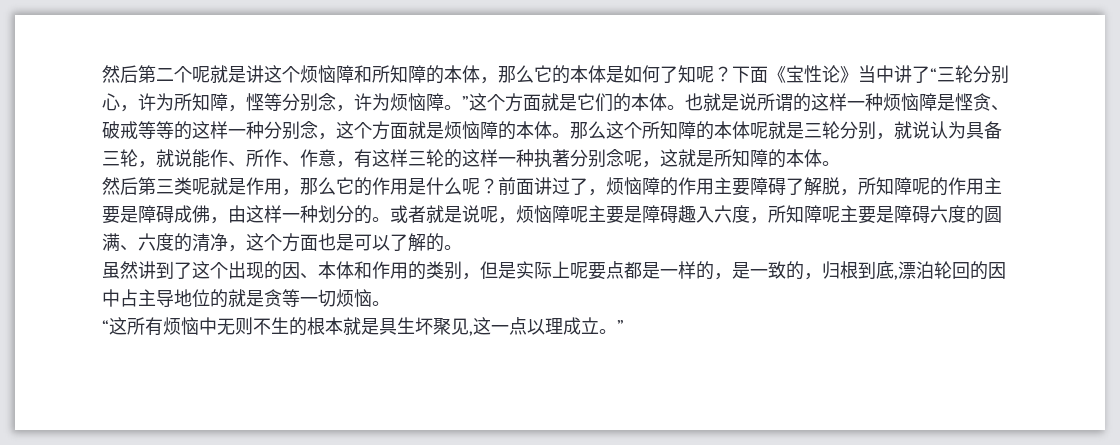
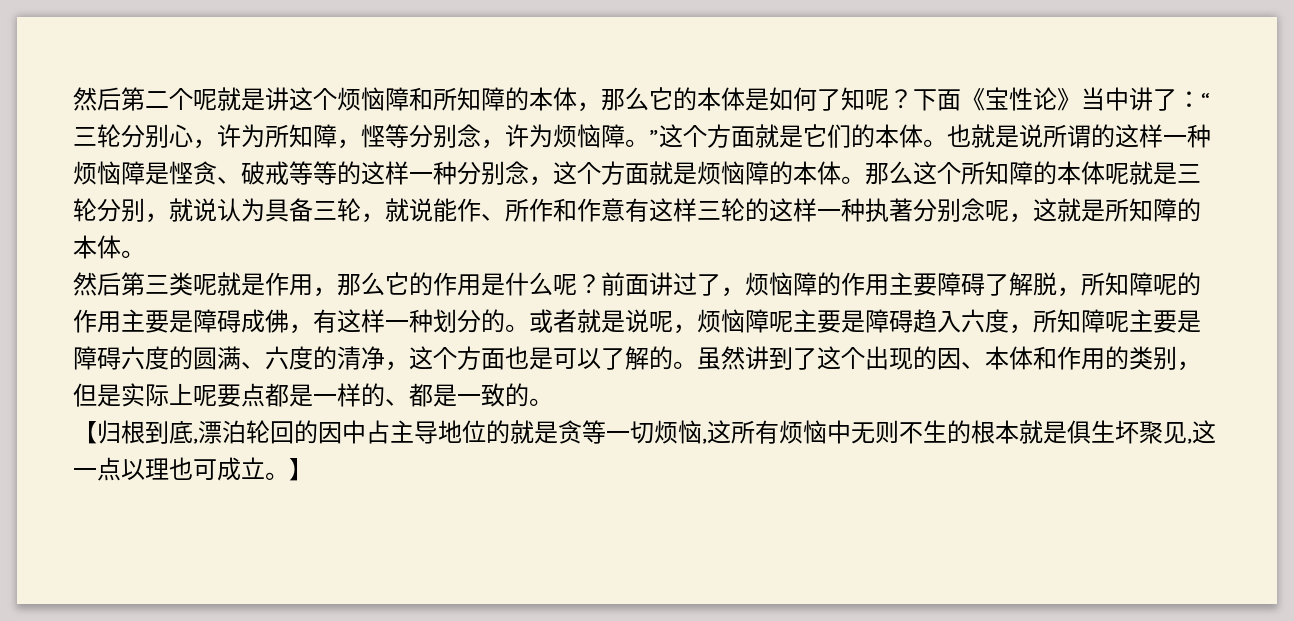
- 下面《宝性论》当中讲了“三轮分别心，许为所知障，悭等分别念，许为烦恼障。”这个方面就是它们的本体。
+ 下面《宝性论》当中讲了：“三轮分别心，许为所知障，悭等分别念，许为烦恼障。”这个方面就是它们的本体。
- 那么这个所知障的本体呢就是三轮分别，就说认为具备三轮，就说能作、所作、作意，有这样三轮的这样一种执著分别念呢，这就是所知障的本体。
+ 那么这个所知障的本体呢就是三轮分别，就说认为具备三轮，就说能作、所作和作意有这样三轮的这样一种执著分别念呢，这就是所知障的本体。
- 前面讲过了，烦恼障的作用主要障碍了解脱，所知障呢的作用主要是障碍成佛，由这样一种划分的。
+ 前面讲过了，烦恼障的作用主要障碍了解脱，所知障呢的作用主要是障碍成佛，有这样一种划分的。
- 或者就是说呢，烦恼障呢主要是障碍趣入六度，所知障呢主要是障碍六度的圆满、六度的清净，这个方面也是可以了解的。
- 虽然讲到了这个出现的因、本体和作用的类别，但是实际上呢要点都是一样的，是一致的，归根到底,漂泊轮回的因中占主导地位的就是贪等一切烦恼。
- “这所有烦恼中无则不生的根本就是具生坏聚见,这一点以理成立。”
+ 或者就是说呢，烦恼障呢主要是障碍趋入六度，所知障呢主要是障碍六度的圆满、六度的清净，这个方面也是可以了解的。虽然讲到了这个出现的因、本体和作用的类别，但是实际上呢要点都是一样的、都是一致的。
+ 【归根到底,漂泊轮回的因中占主导地位的就是贪等一切烦恼,这所有烦恼中无则不生的根本就是俱生坏聚见,这一点以理也可成立。】

